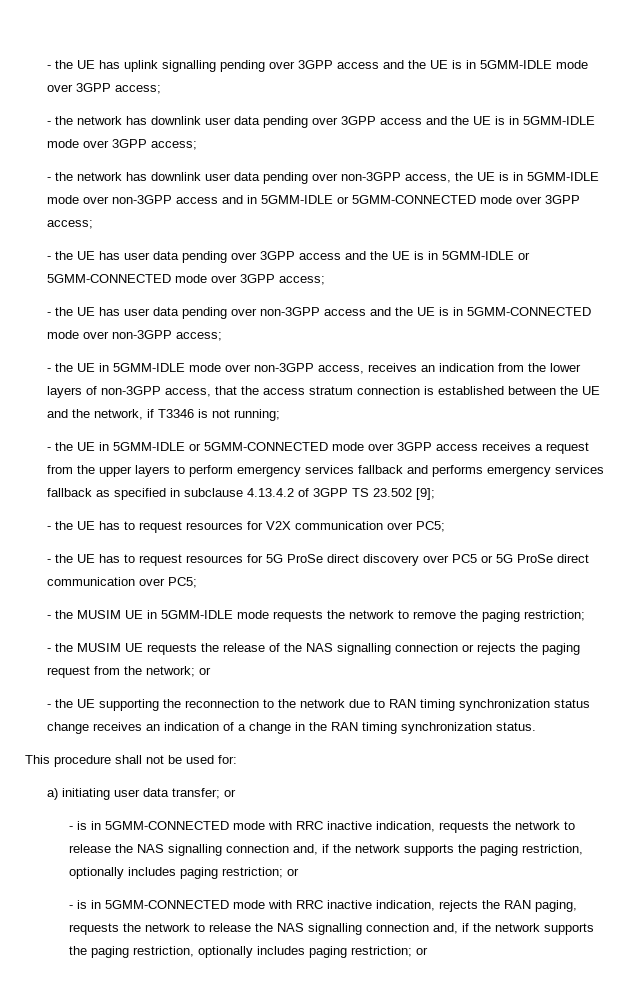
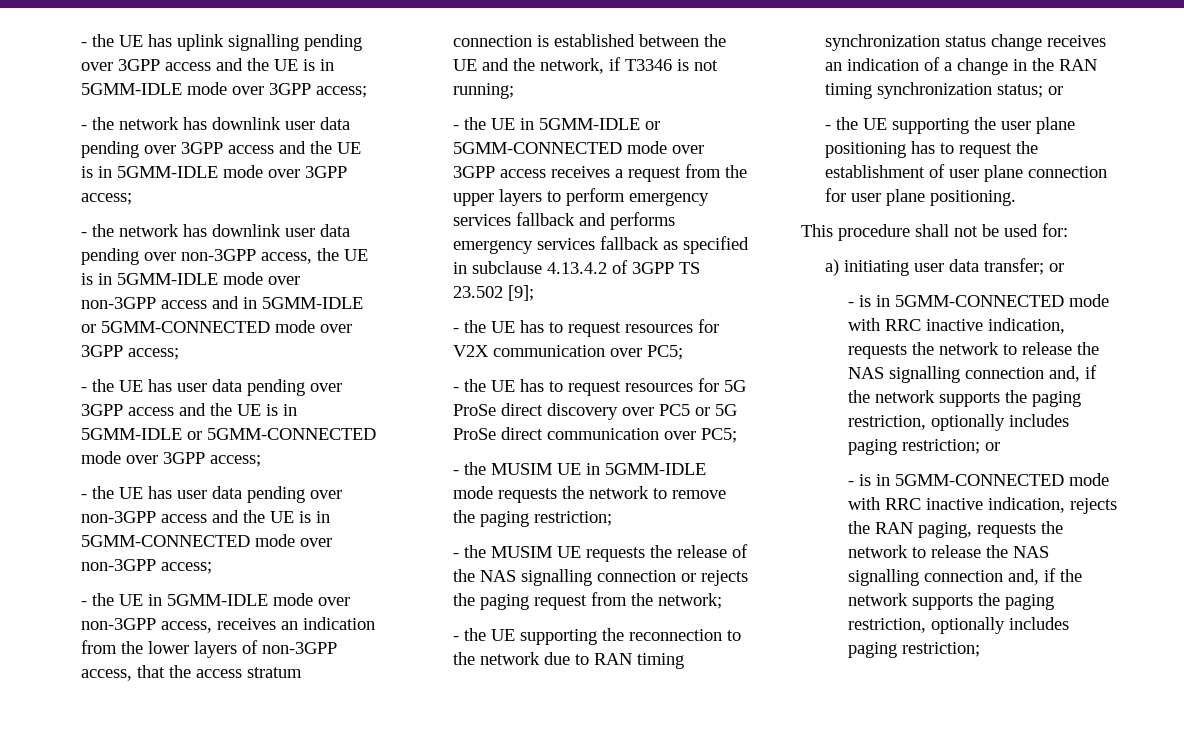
- - the MUSIM UE requests the release of the NAS signalling connection or rejects the paging request from the network; or
+ - the MUSIM UE requests the release of the NAS signalling connection or rejects the paging request from the network;
- - the UE supporting the reconnection to the network due to RAN timing synchronization status change receives an indication of a change in the RAN timing synchronization status.
+ - the UE supporting the reconnection to the network due to RAN timing synchronization status change receives an indication of a change in the RAN timing synchronization status; or
+ - the UE supporting the user plane positioning has to request the establishment of user plane connection for user plane positioning.
- - is in 5GMM-CONNECTED mode with RRC inactive indication, rejects the RAN paging, requests the network to release the NAS signalling connection and, if the network supports the paging restriction, optionally includes paging restriction; or
+ - is in 5GMM-CONNECTED mode with RRC inactive indication, rejects the RAN paging, requests the network to release the NAS signalling connection and, if the network supports the paging restriction, optionally includes paging restriction;

